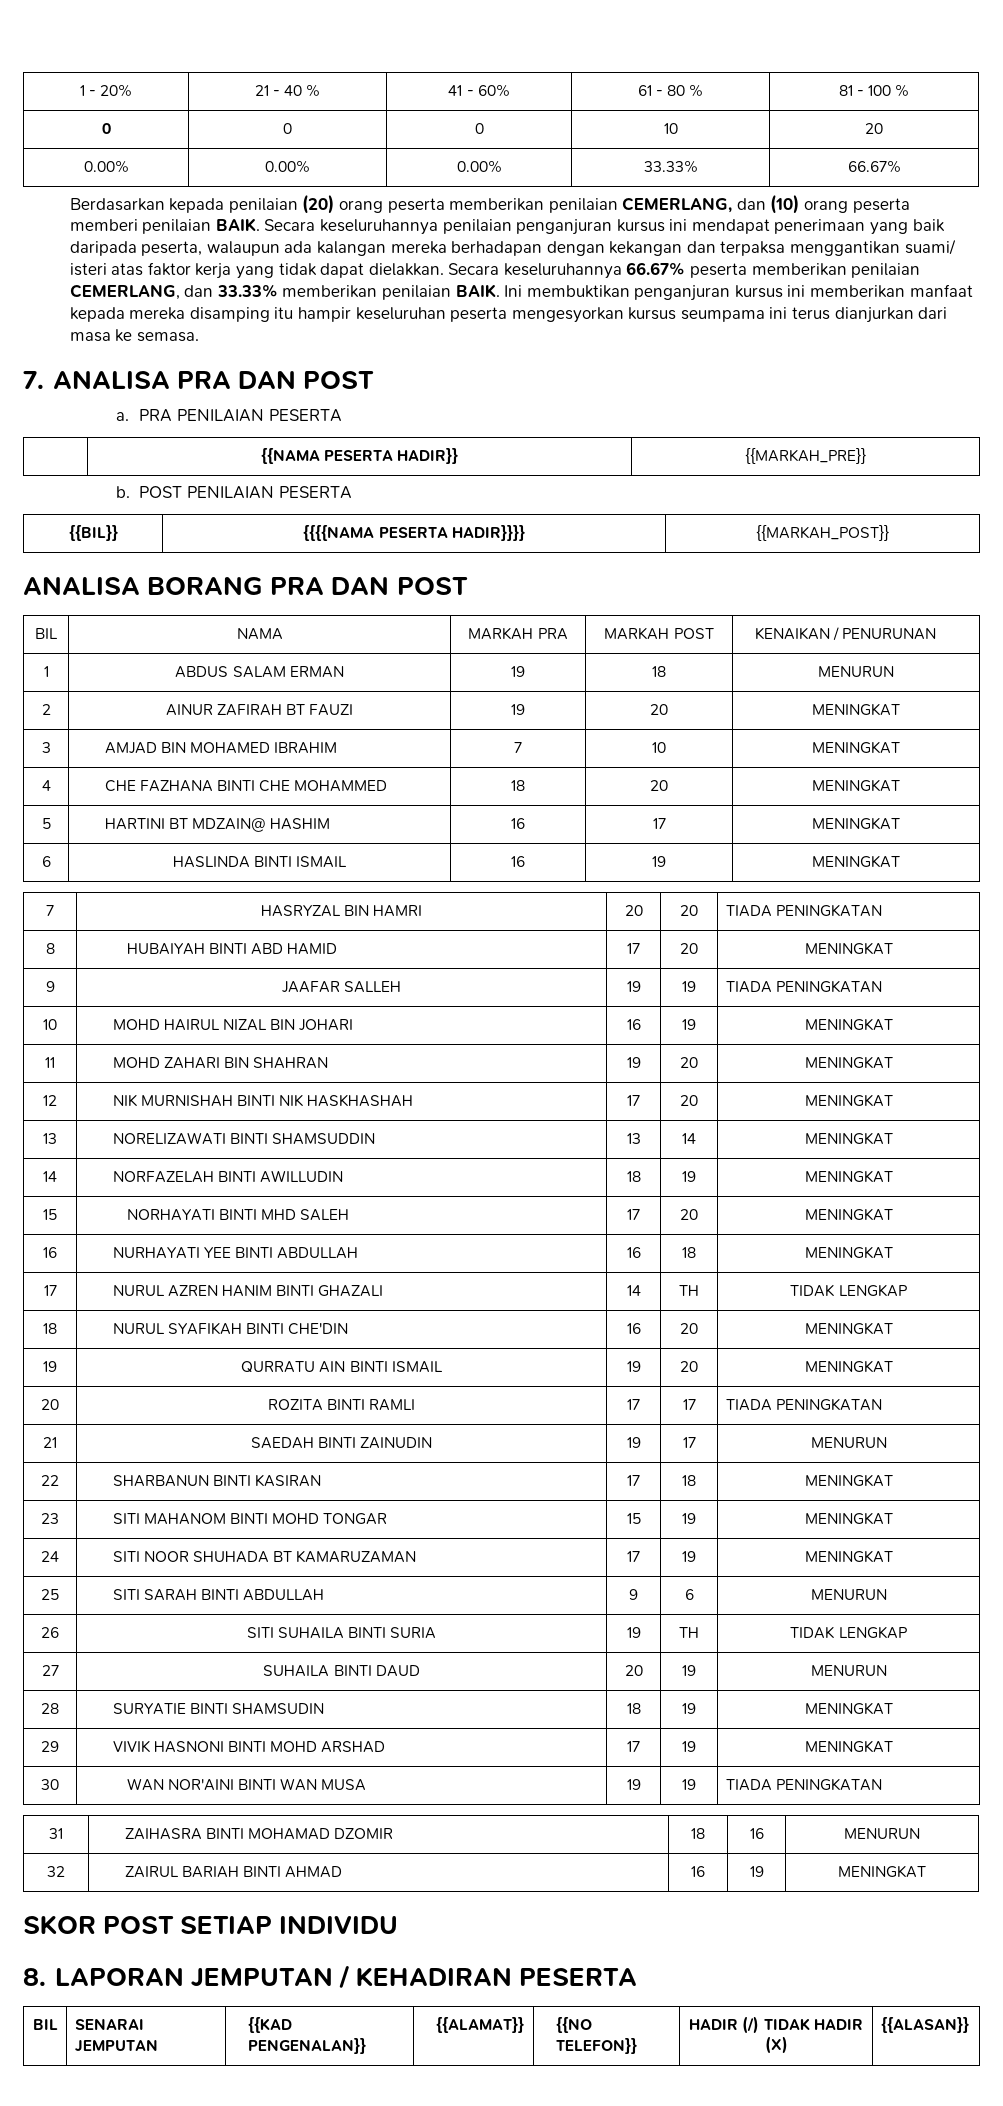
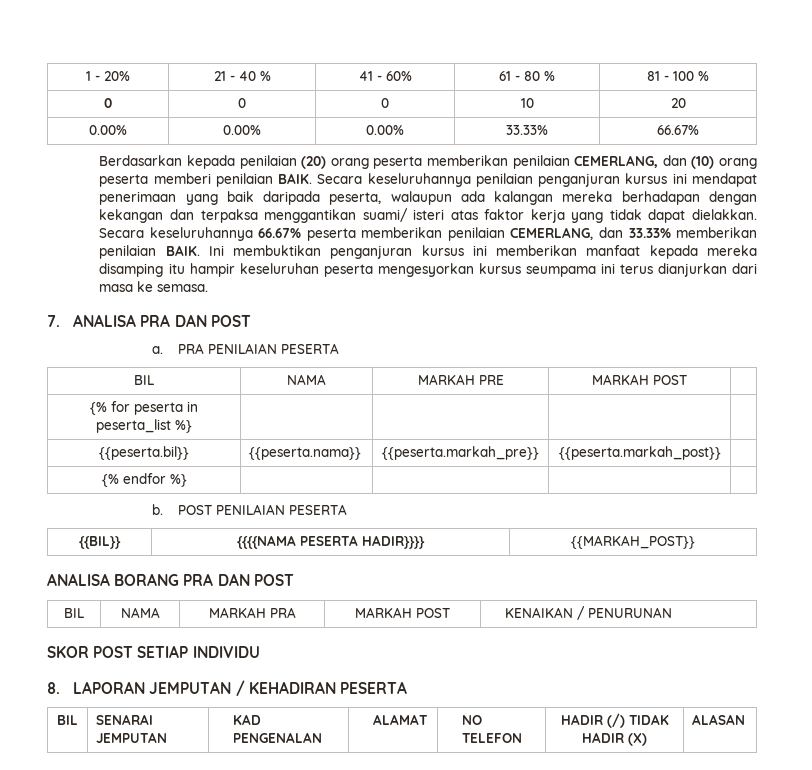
- | {{NAMA PESERTA HADIR}} | {{MARKAH_PRE}}
+ BIL | NAMA | MARKAH PRE | MARKAH POST |
+ {% for peserta in peserta_list %} | | | |
+ {{peserta.bil}} | {{peserta.nama}} | {{peserta.markah_pre}} | {{peserta.markah_post}} |
+ {% endfor %} | | | |
- 1 | ABDUS SALAM ERMAN | 19 | 18 | MENURUN
- 2 | AINUR ZAFIRAH BT FAUZI | 19 | 20 | MENINGKAT
- 3 | AMJAD BIN MOHAMED IBRAHIM | 7 | 10 | MENINGKAT
- 4 | CHE FAZHANA BINTI CHE MOHAMMED | 18 | 20 | MENINGKAT
- 5 | HARTINI BT MDZAIN@ HASHIM | 16 | 17 | MENINGKAT
- 6 | HASLINDA BINTI ISMAIL | 16 | 19 | MENINGKAT
- 7 | HASRYZAL BIN HAMRI | 20 | 20 | TIADA PENINGKATAN
- 8 | HUBAIYAH BINTI ABD HAMID | 17 | 20 | MENINGKAT
- 9 | JAAFAR SALLEH | 19 | 19 | TIADA PENINGKATAN
- 10 | MOHD HAIRUL NIZAL BIN JOHARI | 16 | 19 | MENINGKAT
- 11 | MOHD ZAHARI BIN SHAHRAN | 19 | 20 | MENINGKAT
- 12 | NIK MURNISHAH BINTI NIK HASKHASHAH | 17 | 20 | MENINGKAT
- 13 | NORELIZAWATI BINTI SHAMSUDDIN | 13 | 14 | MENINGKAT
- 14 | NORFAZELAH BINTI AWILLUDIN | 18 | 19 | MENINGKAT
- 15 | NORHAYATI BINTI MHD SALEH | 17 | 20 | MENINGKAT
- 16 | NURHAYATI YEE BINTI ABDULLAH | 16 | 18 | MENINGKAT
- 17 | NURUL AZREN HANIM BINTI GHAZALI | 14 | TH | TIDAK LENGKAP
- 18 | NURUL SYAFIKAH BINTI CHE'DIN | 16 | 20 | MENINGKAT
- 19 | QURRATU AIN BINTI ISMAIL | 19 | 20 | MENINGKAT
- 20 | ROZITA BINTI RAMLI | 17 | 17 | TIADA PENINGKATAN
- 21 | SAEDAH BINTI ZAINUDIN | 19 | 17 | MENURUN
- 22 | SHARBANUN BINTI KASIRAN | 17 | 18 | MENINGKAT
- 23 | SITI MAHANOM BINTI MOHD TONGAR | 15 | 19 | MENINGKAT
- 24 | SITI NOOR SHUHADA BT KAMARUZAMAN | 17 | 19 | MENINGKAT
- 25 | SITI SARAH BINTI ABDULLAH | 9 | 6 | MENURUN
- 26 | SITI SUHAILA BINTI SURIA | 19 | TH | TIDAK LENGKAP
- 27 | SUHAILA BINTI DAUD | 20 | 19 | MENURUN
- 28 | SURYATIE BINTI SHAMSUDIN | 18 | 19 | MENINGKAT
- 29 | VIVIK HASNONI BINTI MOHD ARSHAD | 17 | 19 | MENINGKAT
- 30 | WAN NOR'AINI BINTI WAN MUSA | 19 | 19 | TIADA PENINGKATAN
- 31 | ZAIHASRA BINTI MOHAMAD DZOMIR | 18 | 16 | MENURUN
- 32 | ZAIRUL BARIAH BINTI AHMAD | 16 | 19 | MENINGKAT
- BIL | SENARAI JEMPUTAN | {{KAD PENGENALAN}} | {{ALAMAT}} | {{NO TELEFON}} | HADIR (/) TIDAK HADIR (X) | {{ALASAN}}
+ BIL | SENARAI JEMPUTAN | KAD PENGENALAN | ALAMAT | NO TELEFON | HADIR (/) TIDAK HADIR (X) | ALASAN

